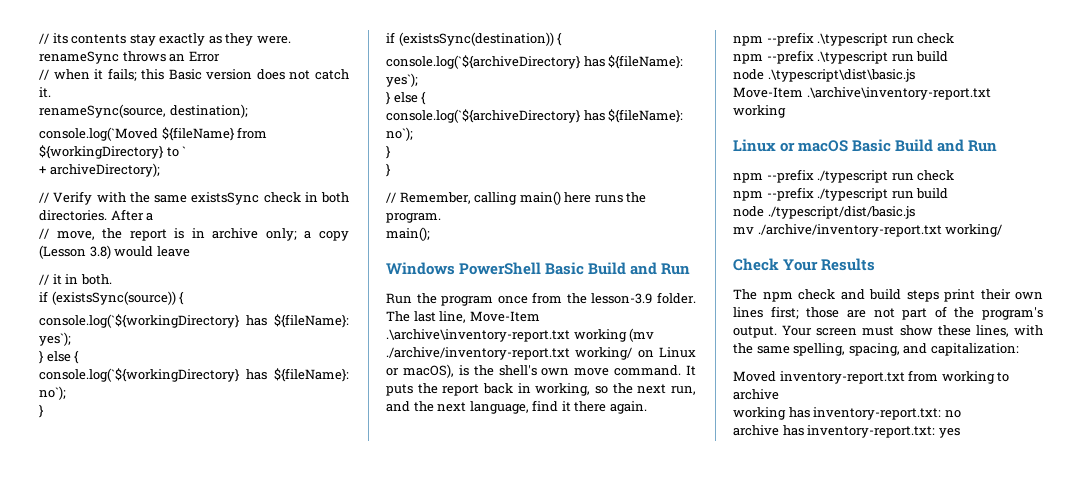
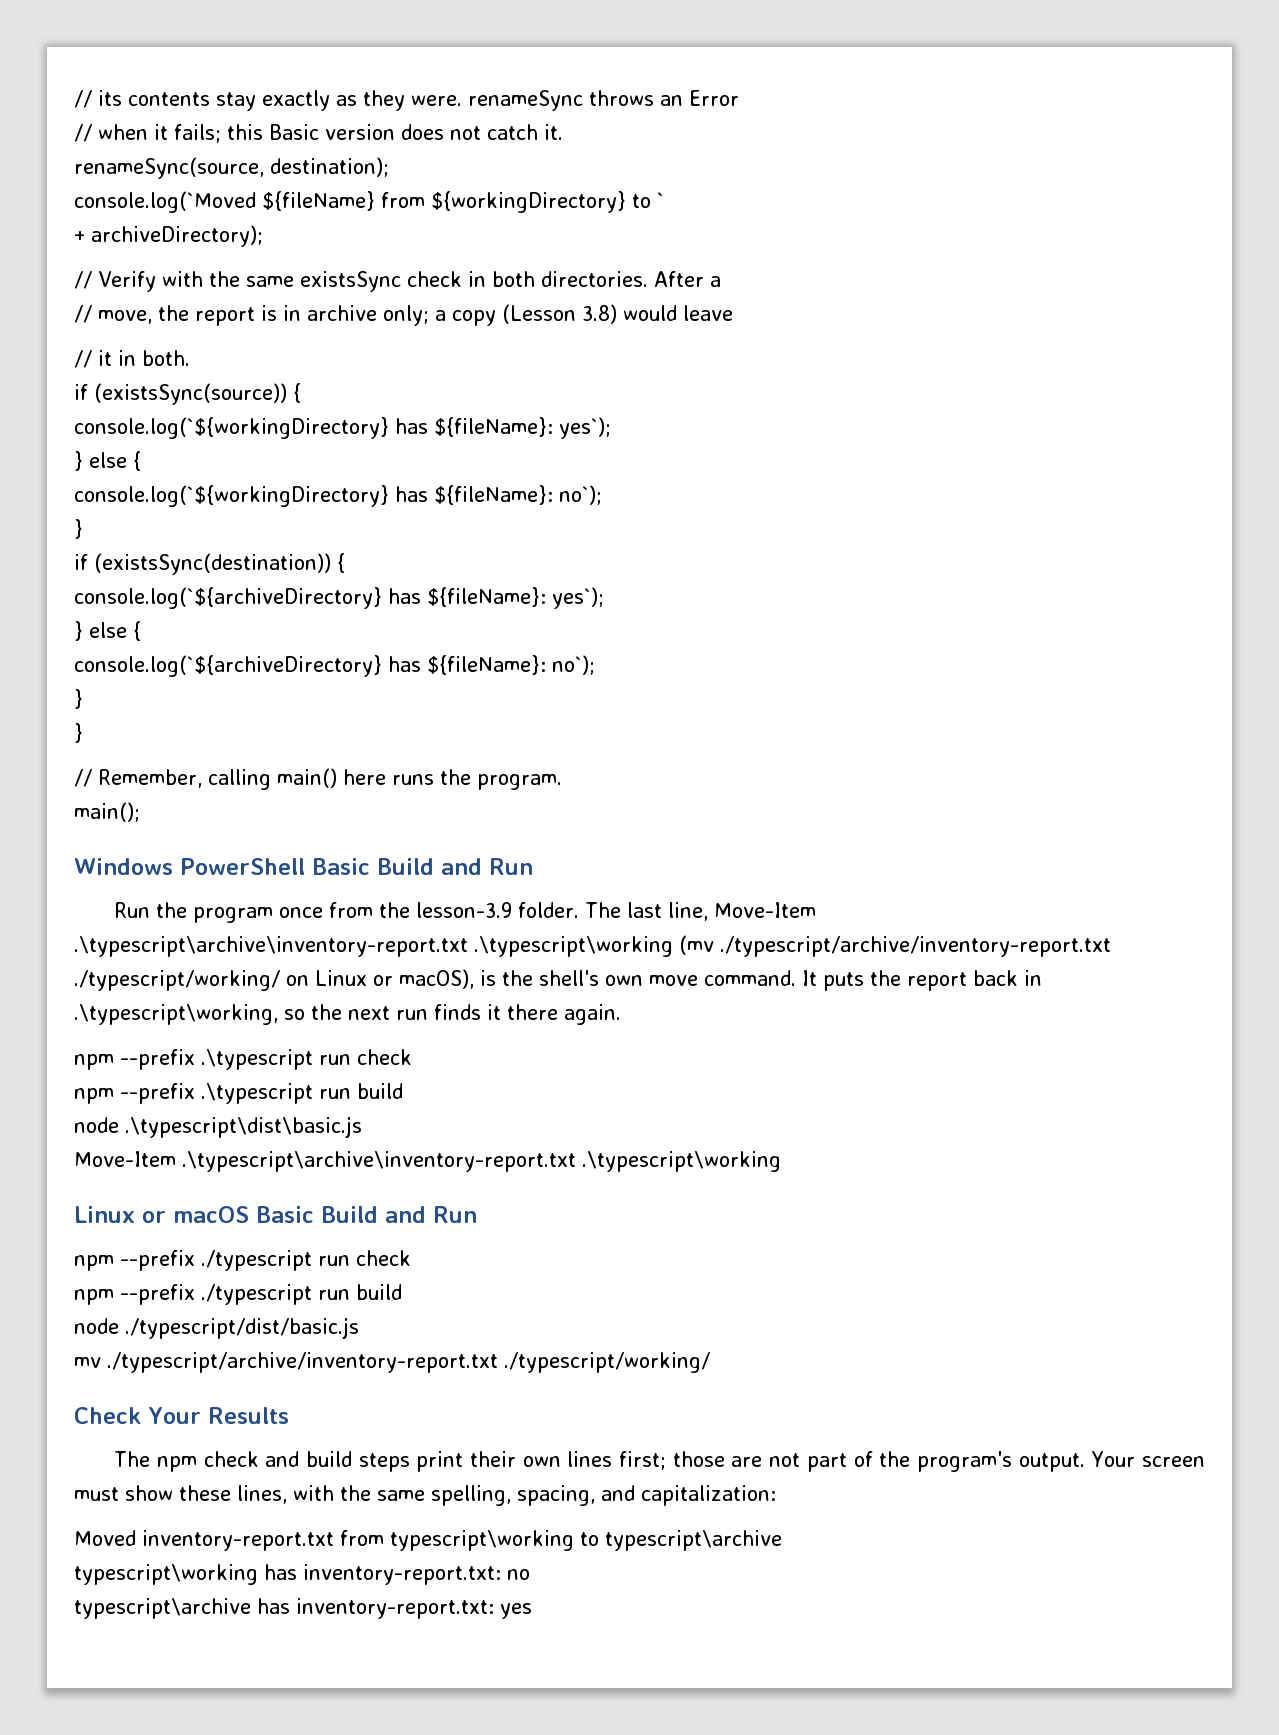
- The last line, Move-Item .\archive\inventory-report.txt working (mv ./archive/inventory-report.txt working/ on Linux or macOS), is the shell's own move command.
+ The last line, Move-Item .\typescript\archive\inventory-report.txt .\typescript\working (mv ./typescript/archive/inventory-report.txt ./typescript/working/ on Linux or macOS), is the shell's own move command.
- It puts the report back in working, so the next run, and the next language, find it there again.
+ It puts the report back in .\typescript\working, so the next run finds it there again.
  node .\typescript\dist\basic.js
- Move-Item .\archive\inventory-report.txt working
+ Move-Item .\typescript\archive\inventory-report.txt .\typescript\working
- mv ./archive/inventory-report.txt working/
+ mv ./typescript/archive/inventory-report.txt ./typescript/working/
- Moved inventory-report.txt from working to archive
- working has inventory-report.txt: no
+ Moved inventory-report.txt from typescript\working to typescript\archive
+ typescript\working has inventory-report.txt: no
- archive has inventory-report.txt: yes
+ typescript\archive has inventory-report.txt: yes

